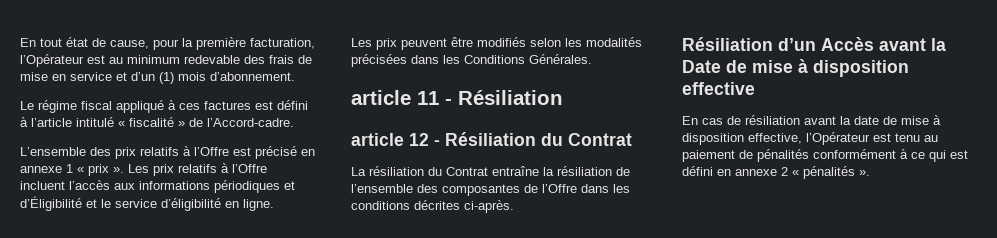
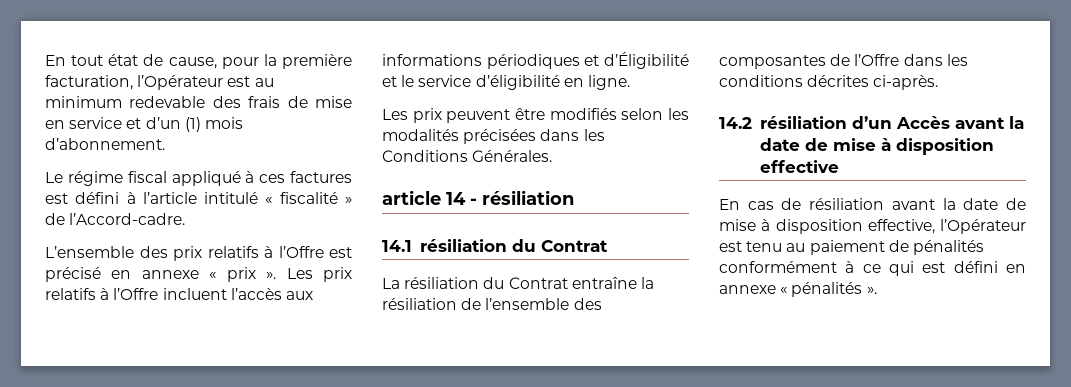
- L’ensemble des prix relatifs à l’Offre est précisé en annexe 1 « prix ».
+ L’ensemble des prix relatifs à l’Offre est précisé en annexe « prix ».
- article 11 - Résiliation
- article 12 - Résiliation du Contrat
+ article 14 - résiliation
+ 14.1 résiliation du Contrat
- Résiliation d’un Accès avant la Date de mise à disposition effective
+ 14.2 résiliation d’un Accès avant la date de mise à disposition effective
- En cas de résiliation avant la date de mise à disposition effective, l’Opérateur est tenu au paiement de pénalités conformément à ce qui est défini en annexe 2 « pénalités ».
+ En cas de résiliation avant la date de mise à disposition effective, l’Opérateur est tenu au paiement de pénalités conformément à ce qui est défini en annexe « pénalités ».

